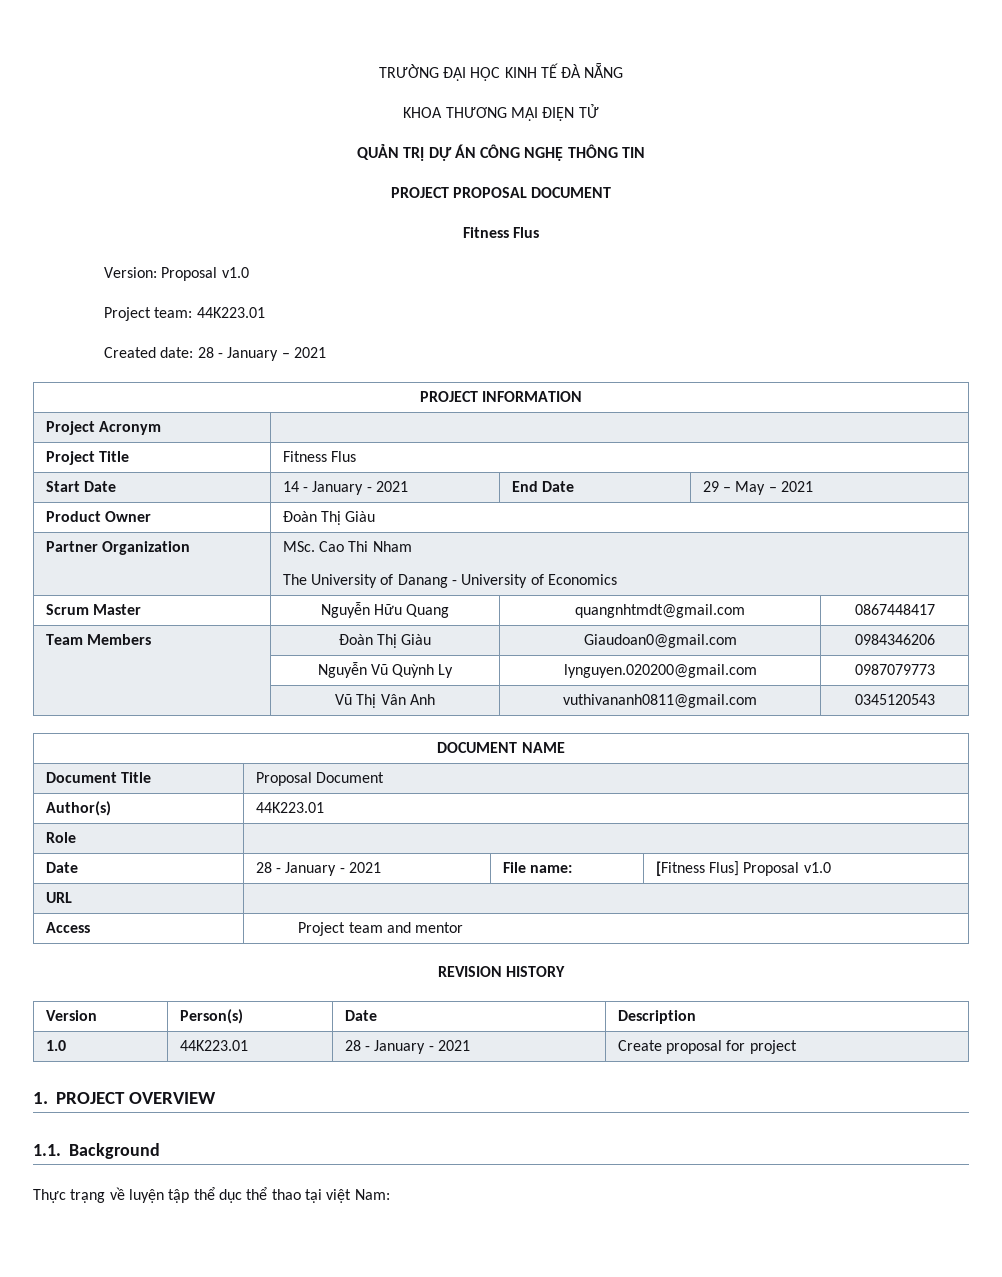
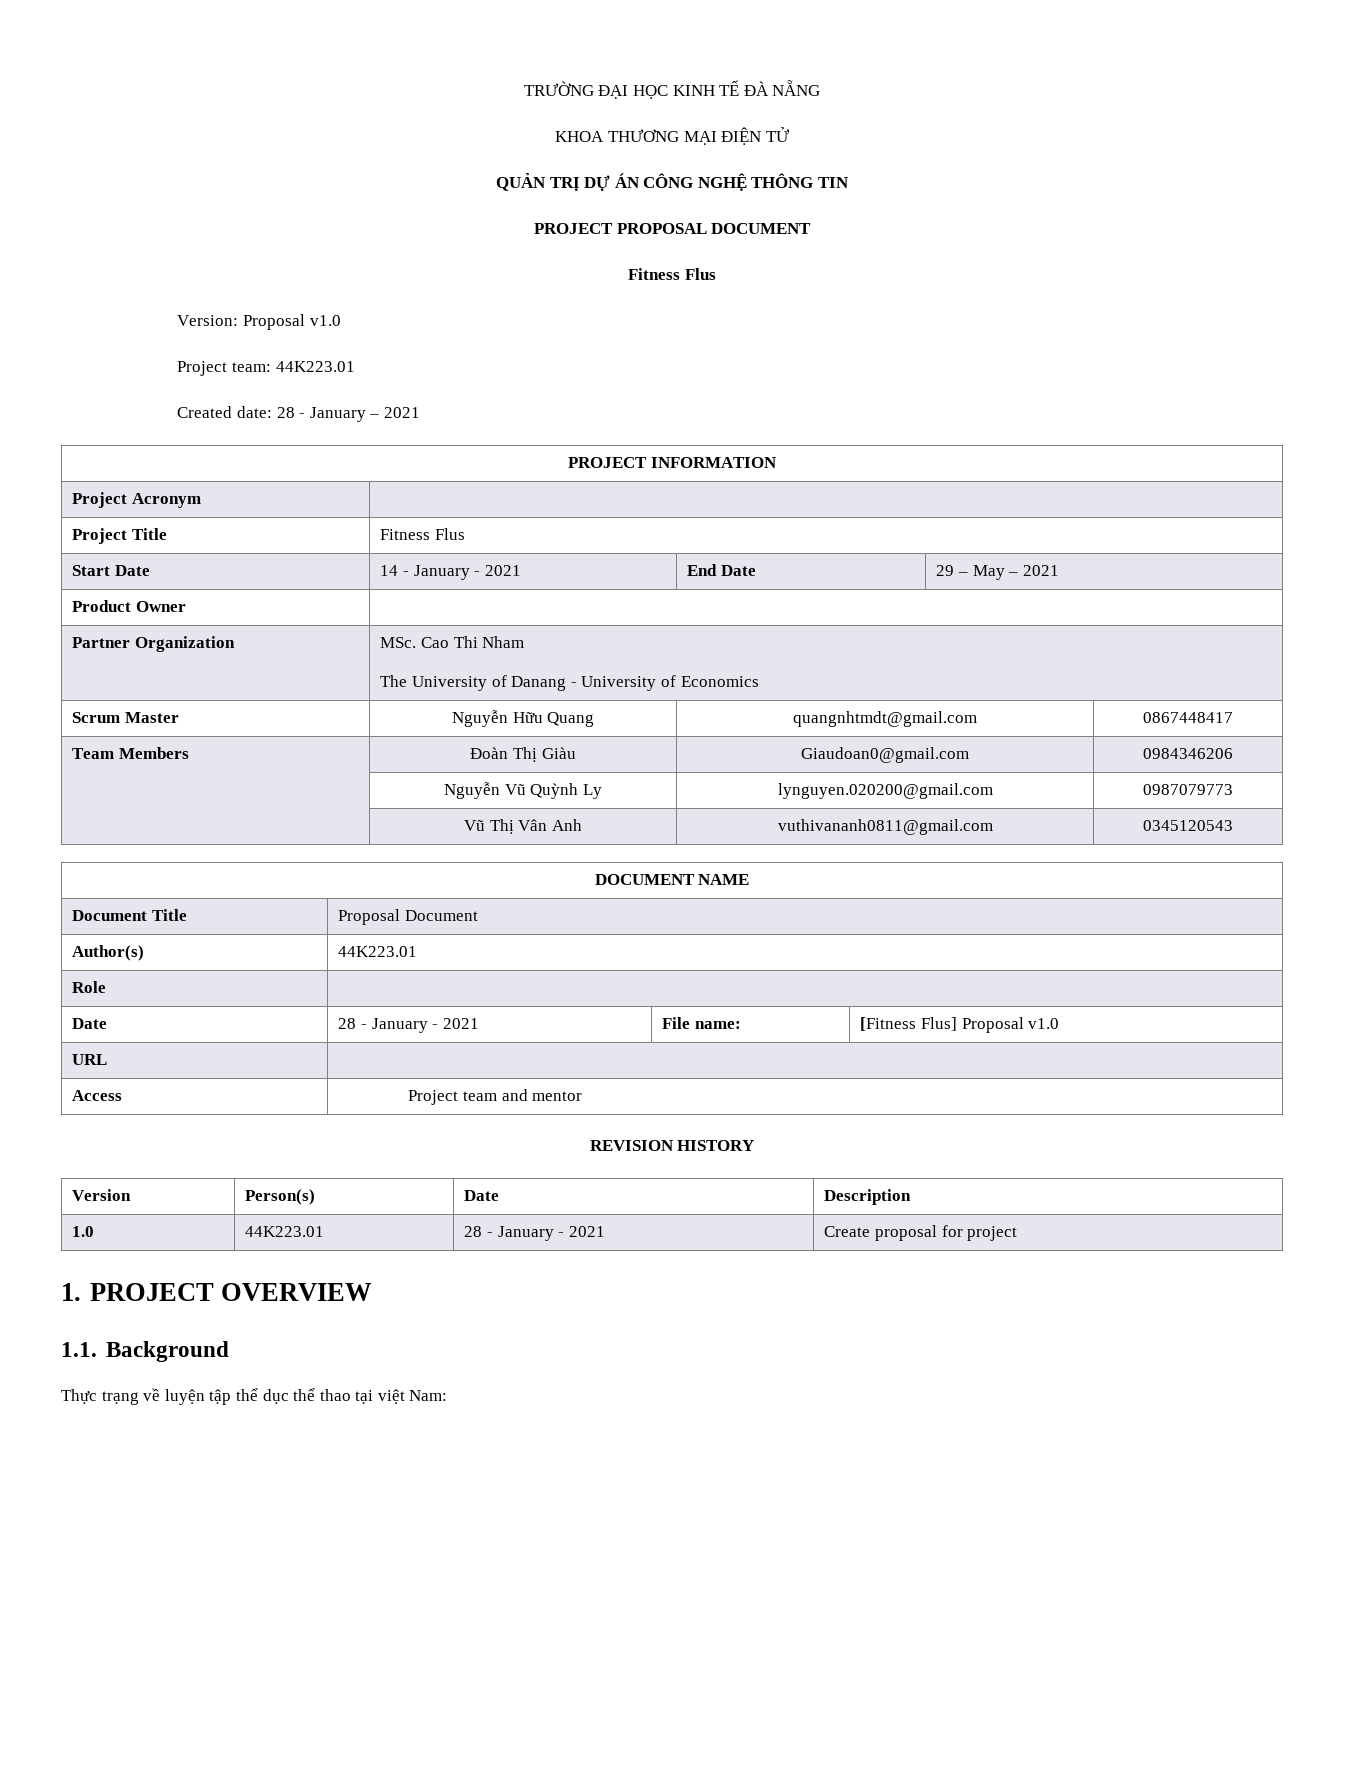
- Product Owner | Đoàn Thị Giàu
+ Product Owner |

